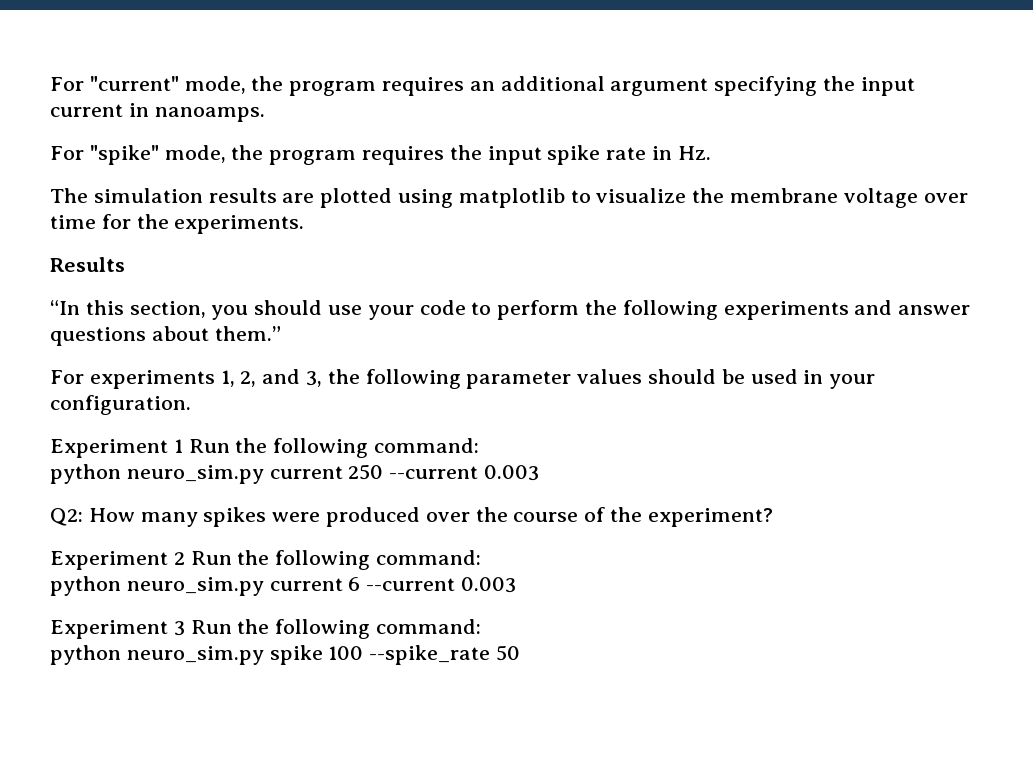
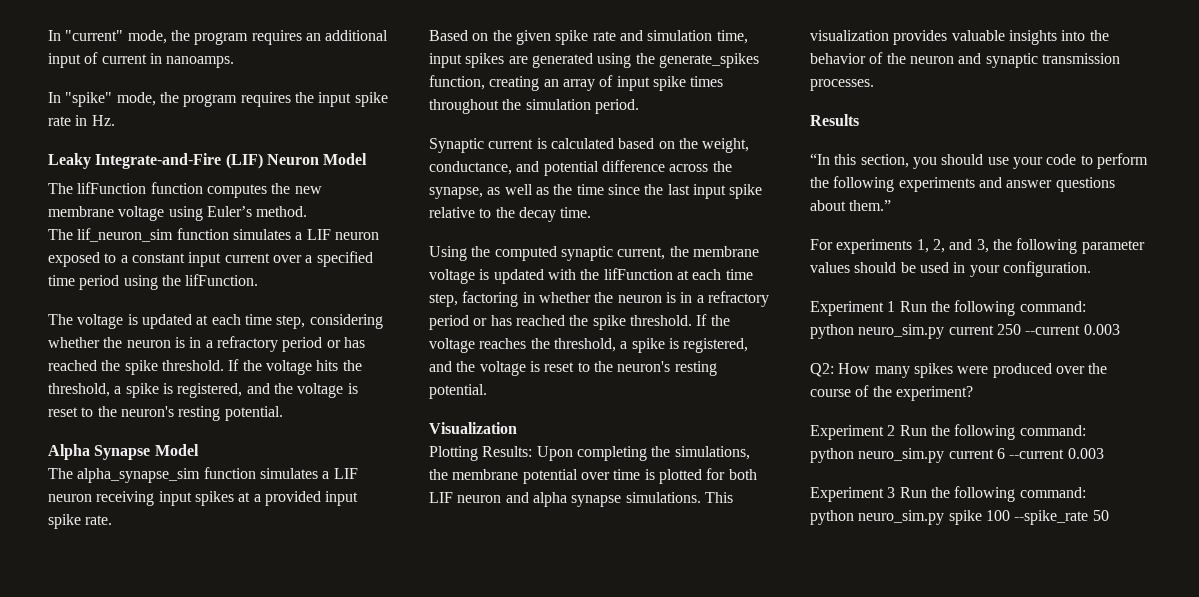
- For "current" mode, the program requires an additional argument specifying the input current in nanoamps.
+ In "current" mode, the program requires an additional input of current in nanoamps.
- For "spike" mode, the program requires the input spike rate in Hz.
+ In "spike" mode, the program requires the input spike rate in Hz.
- The simulation results are plotted using matplotlib to visualize the membrane voltage over time for the experiments.
+ Leaky Integrate-and-Fire (LIF) Neuron Model
+ The lifFunction function computes the new membrane voltage using Euler’s method.
+ The lif_neuron_sim function simulates a LIF neuron exposed to a constant input current over a specified time period using the lifFunction.
+ The voltage is updated at each time step, considering whether the neuron is in a refractory period or has reached the spike threshold. If the voltage hits the threshold, a spike is registered, and the voltage is reset to the neuron's resting potential.
+ Alpha Synapse Model
+ The alpha_synapse_sim function simulates a LIF neuron receiving input spikes at a provided input spike rate.
+ Based on the given spike rate and simulation time, input spikes are generated using the generate_spikes function, creating an array of input spike times throughout the simulation period.
+ Synaptic current is calculated based on the weight, conductance, and potential difference across the synapse, as well as the time since the last input spike relative to the decay time.
+ Using the computed synaptic current, the membrane voltage is updated with the lifFunction at each time step, factoring in whether the neuron is in a refractory period or has reached the spike threshold. If the voltage reaches the threshold, a spike is registered, and the voltage is reset to the neuron's resting potential.
+ Visualization
+ Plotting Results: Upon completing the simulations, the membrane potential over time is plotted for both LIF neuron and alpha synapse simulations. This visualization provides valuable insights into the behavior of the neuron and synaptic transmission processes.

